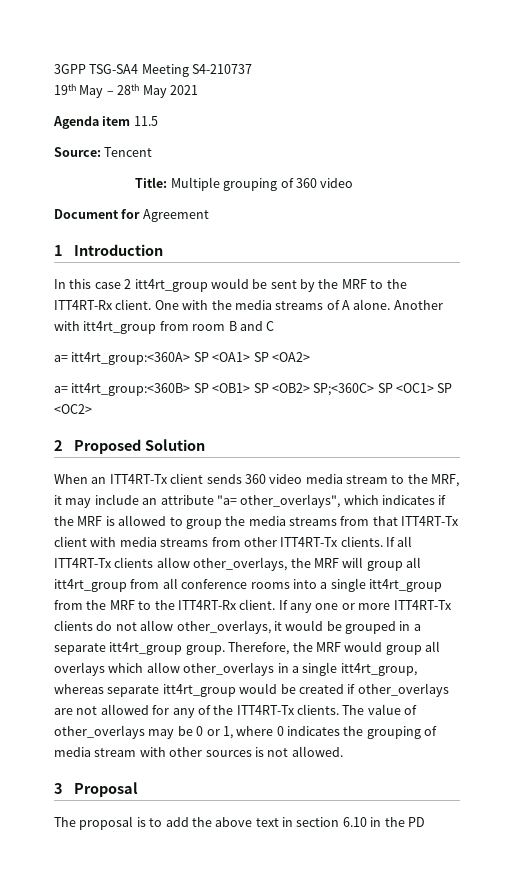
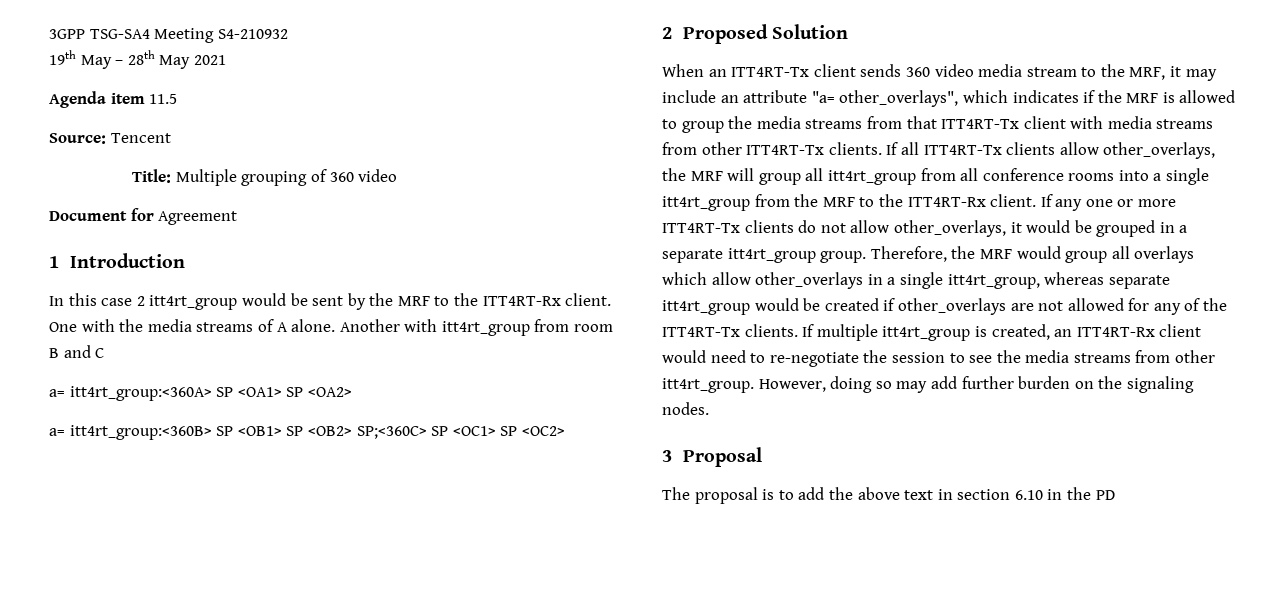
- 3GPP TSG-SA4 Meeting S4-210737
+ 3GPP TSG-SA4 Meeting S4-210932
- The value of other_overlays may be 0 or 1, where 0 indicates the grouping of media stream with other sources is not allowed.
+ If multiple itt4rt_group is created, an ITT4RT-Rx client would need to re-negotiate the session to see the media streams from other itt4rt_group. However, doing so may add further burden on the signaling nodes.

